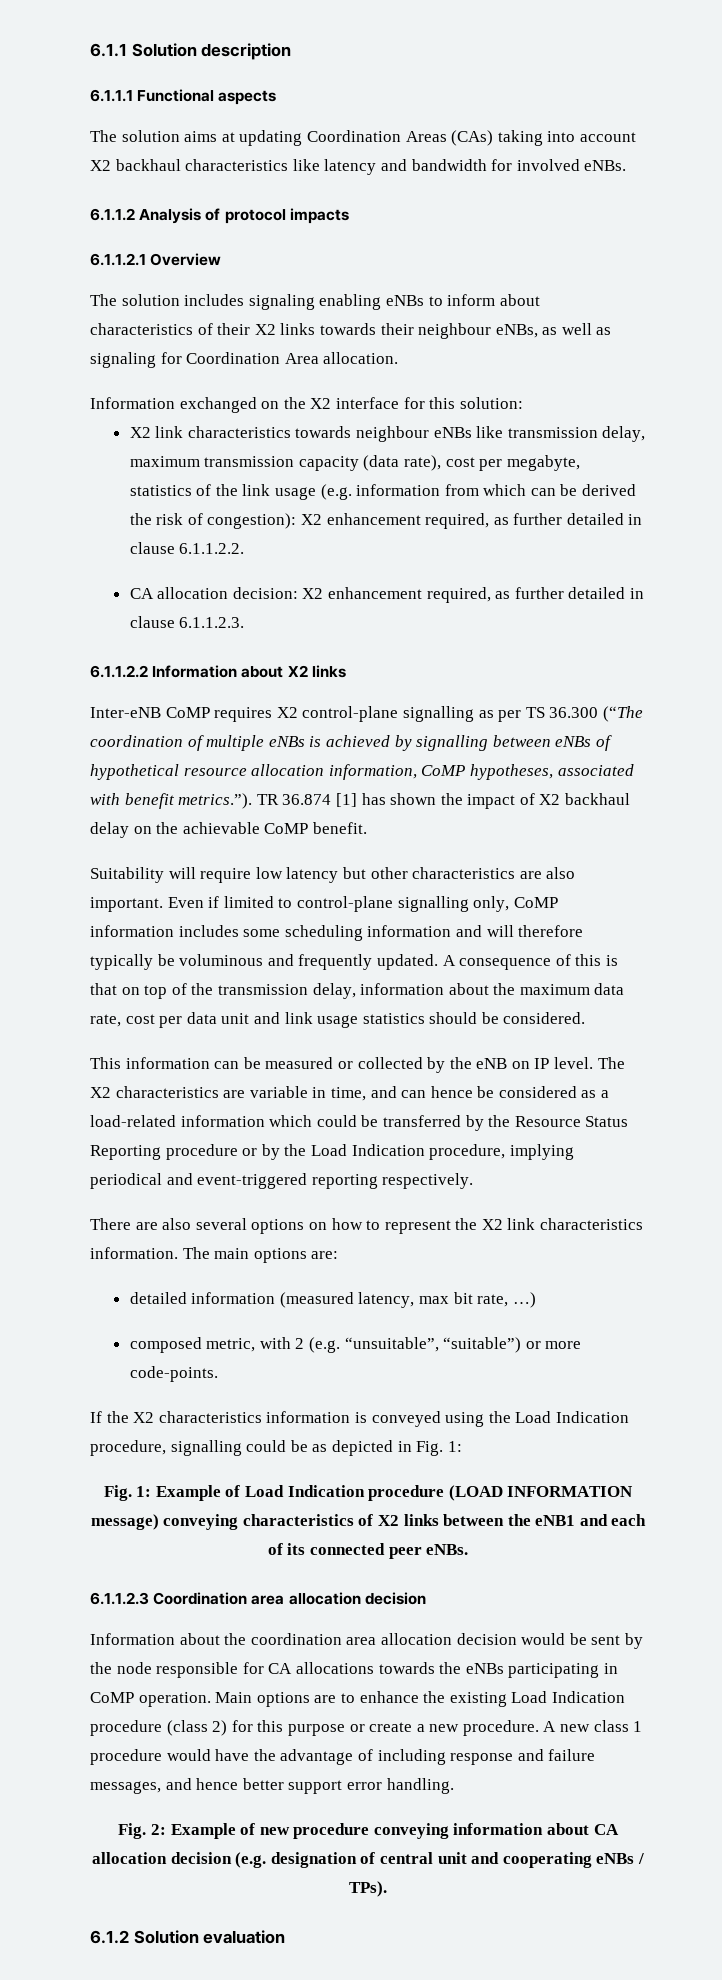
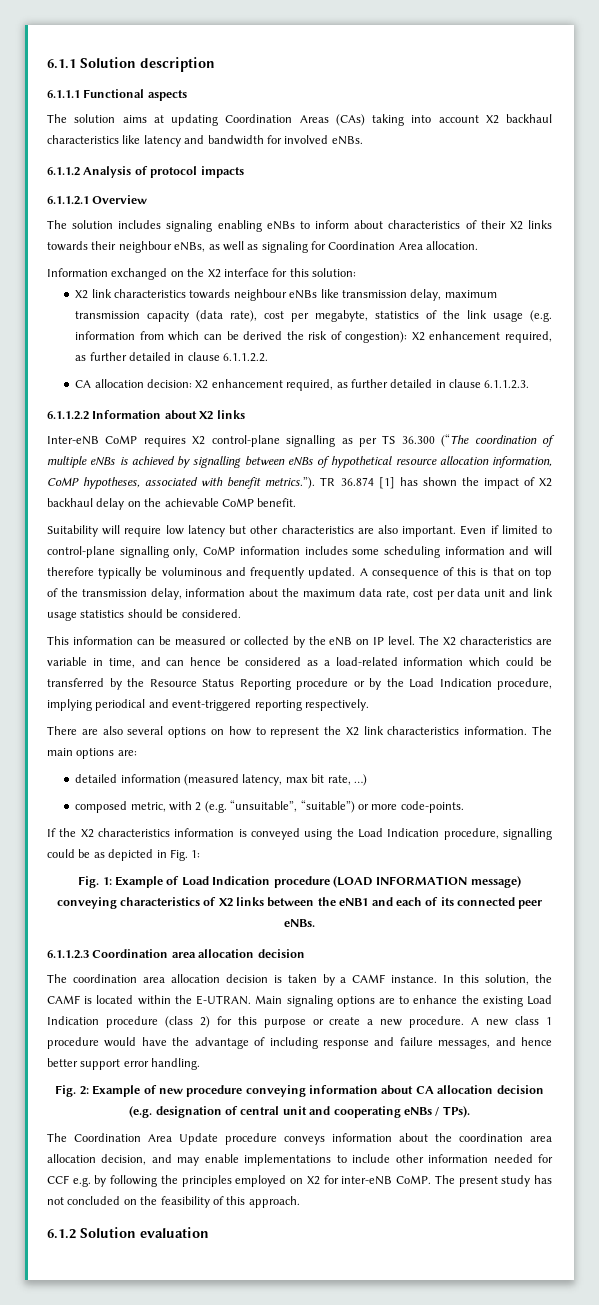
- Information about the coordination area allocation decision would be sent by the node responsible for CA allocations towards the eNBs participating in CoMP operation. Main options are to enhance the existing Load Indication procedure (class 2) for this purpose or create a new procedure.
+ The coordination area allocation decision is taken by a CAMF instance. In this solution, the CAMF is located within the E-UTRAN. Main signaling options are to enhance the existing Load Indication procedure (class 2) for this purpose or create a new procedure.
+ The Coordination Area Update procedure conveys information about the coordination area allocation decision, and may enable implementations to include other information needed for CCF e.g. by following the principles employed on X2 for inter-eNB CoMP. The present study has not concluded on the feasibility of this approach.

